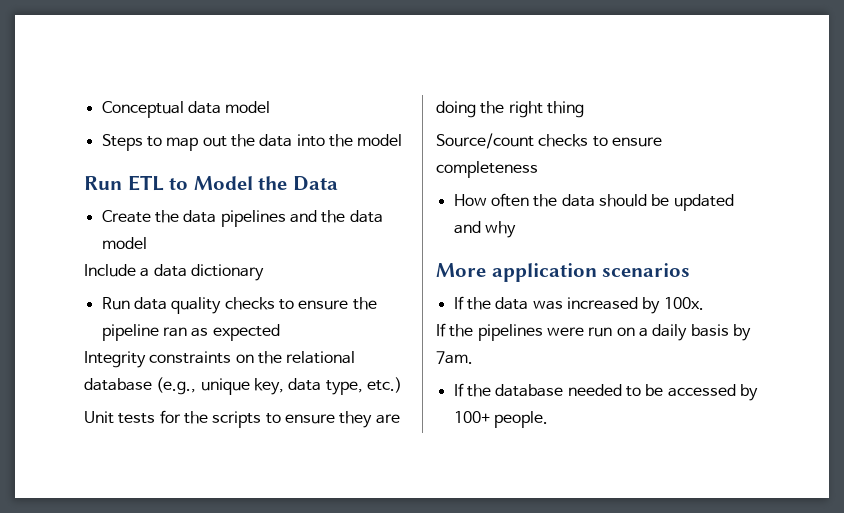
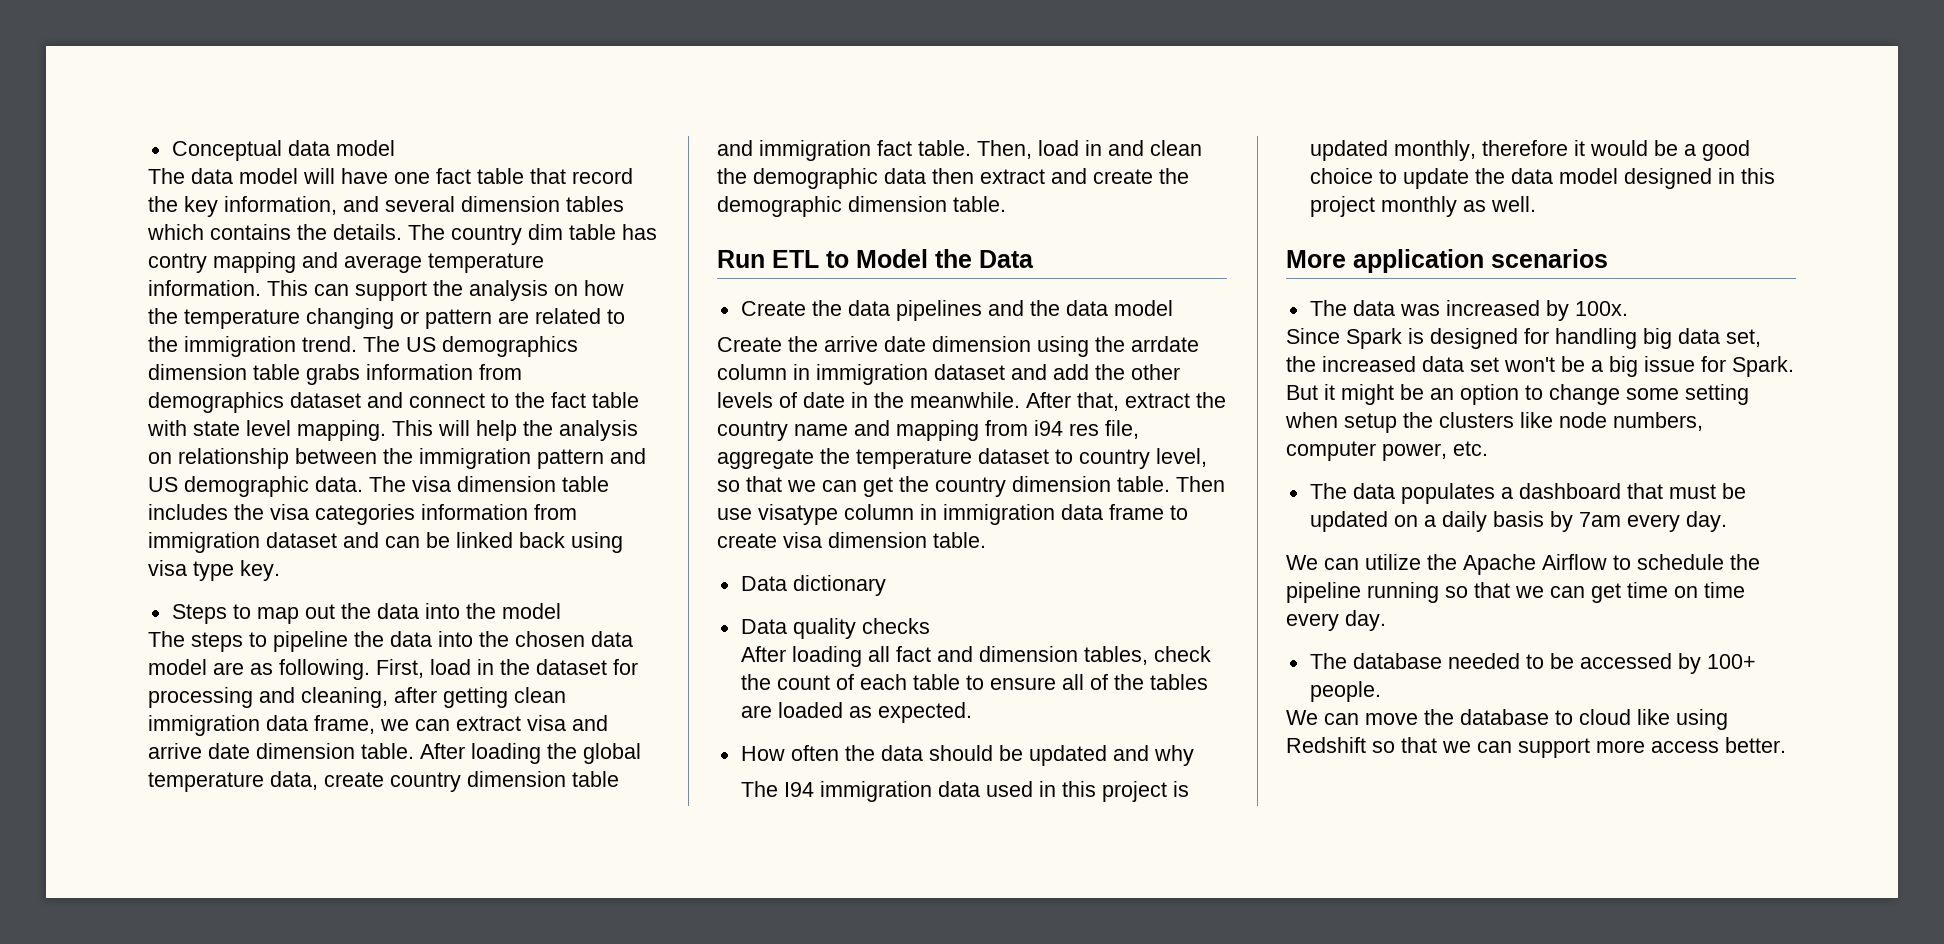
+ The data model will have one fact table that record the key information, and several dimension tables which contains the details. The country dim table has contry mapping and average temperature information. This can support the analysis on how the temperature changing or pattern are related to the immigration trend. The US demographics dimension table grabs information from demographics dataset and connect to the fact table with state level mapping. This will help the analysis on relationship between the immigration pattern and US demographic data. The visa dimension table includes the visa categories information from immigration dataset and can be linked back using visa type key.
+ The steps to pipeline the data into the chosen data model are as following. First, load in the dataset for processing and cleaning, after getting clean immigration data frame, we can extract visa and arrive date dimension table. After loading the global temperature data, create country dimension table and immigration fact table. Then, load in and clean the demographic data then extract and create the demographic dimension table.
- Include a data dictionary
+ Create the arrive date dimension using the arrdate column in immigration dataset and add the other levels of date in the meanwhile. After that, extract the country name and mapping from i94 res file, aggregate the temperature dataset to country level, so that we can get the country dimension table. Then use visatype column in immigration data frame to create visa dimension table.
+ Data dictionary
- Run data quality checks to ensure the pipeline ran as expected
- Integrity constraints on the relational database (e.g., unique key, data type, etc.)
- Unit tests for the scripts to ensure they are doing the right thing
- Source/count checks to ensure completeness
+ Data quality checks
+ After loading all fact and dimension tables, check the count of each table to ensure all of the tables are loaded as expected.
+ The I94 immigration data used in this project is updated monthly, therefore it would be a good choice to update the data model designed in this project monthly as well.
- If the data was increased by 100x.
+ The data was increased by 100x.
- If the pipelines were run on a daily basis by 7am.
- If the database needed to be accessed by 100+ people.
+ Since Spark is designed for handling big data set, the increased data set won't be a big issue for Spark. But it might be an option to change some setting when setup the clusters like node numbers, computer power, etc.
+ The data populates a dashboard that must be updated on a daily basis by 7am every day.
+ We can utilize the Apache Airflow to schedule the pipeline running so that we can get time on time every day.
+ The database needed to be accessed by 100+ people.
+ We can move the database to cloud like using Redshift so that we can support more access better.

